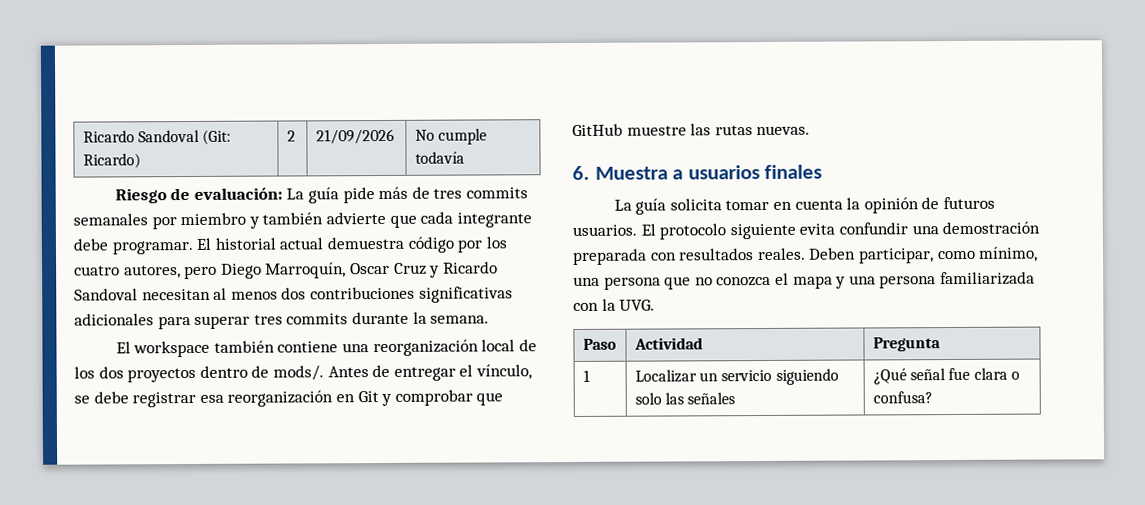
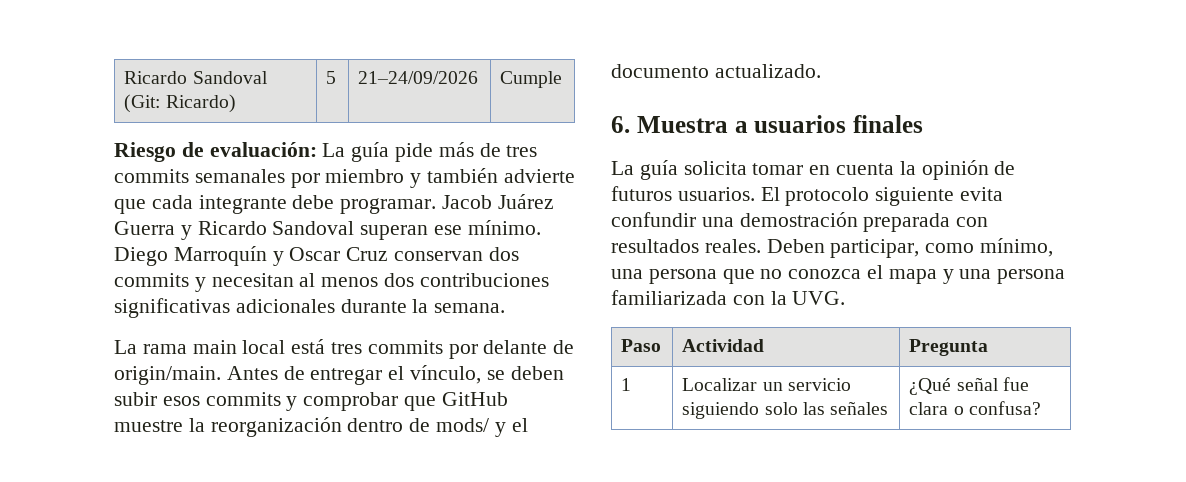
- Ricardo Sandoval (Git: Ricardo) | 2 | 21/09/2026 | No cumple todavía
+ Ricardo Sandoval (Git: Ricardo) | 5 | 21–24/09/2026 | Cumple
- El historial actual demuestra código por los cuatro autores, pero Diego Marroquín, Oscar Cruz y Ricardo Sandoval necesitan al menos dos contribuciones significativas adicionales para superar tres commits durante la semana.
+ Jacob Juárez Guerra y Ricardo Sandoval superan ese mínimo. Diego Marroquín y Oscar Cruz conservan dos commits y necesitan al menos dos contribuciones significativas adicionales durante la semana.
- El workspace también contiene una reorganización local de los dos proyectos dentro de mods/.
+ La rama main local está tres commits por delante de origin/main.
- Antes de entregar el vínculo, se debe registrar esa reorganización en Git y comprobar que GitHub muestre las rutas nuevas.
+ Antes de entregar el vínculo, se deben subir esos commits y comprobar que GitHub muestre la reorganización dentro de mods/ y el documento actualizado.

